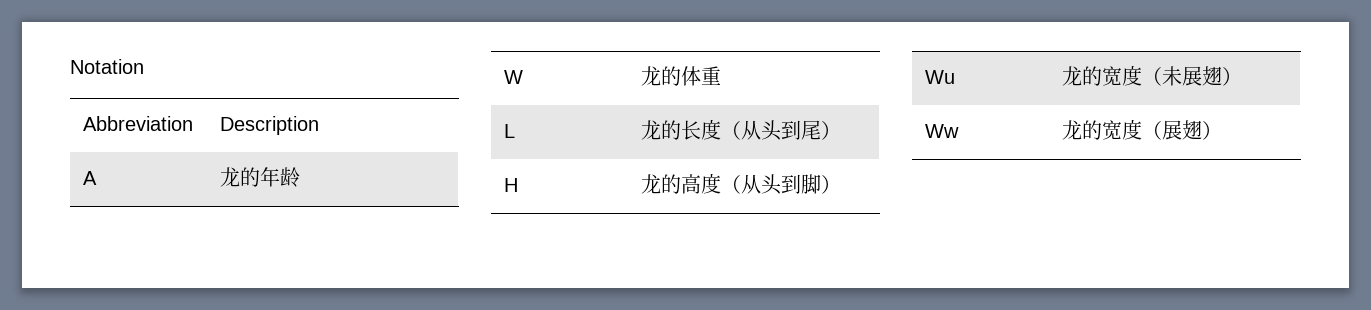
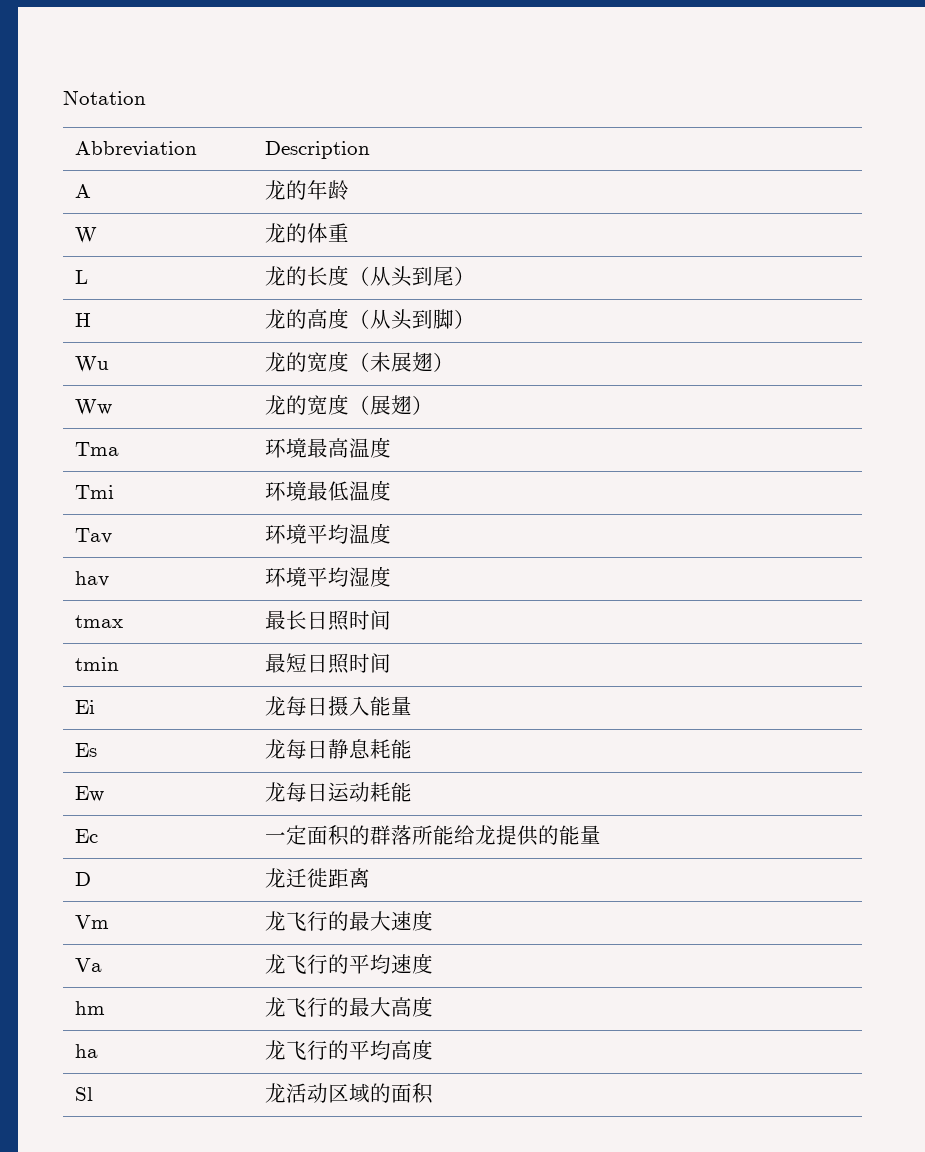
+ Tma | 环境最高温度
+ Tmi | 环境最低温度
+ Tav | 环境平均温度
+ hav | 环境平均湿度
+ tmax | 最长日照时间
+ tmin | 最短日照时间
+ Ei | 龙每日摄入能量
+ Es | 龙每日静息耗能
+ Ew | 龙每日运动耗能
+ Ec | 一定面积的群落所能给龙提供的能量
+ D | 龙迁徙距离
+ Vm | 龙飞行的最大速度
+ Va | 龙飞行的平均速度
+ hm | 龙飞行的最大高度
+ ha | 龙飞行的平均高度
+ Sl | 龙活动区域的面积

